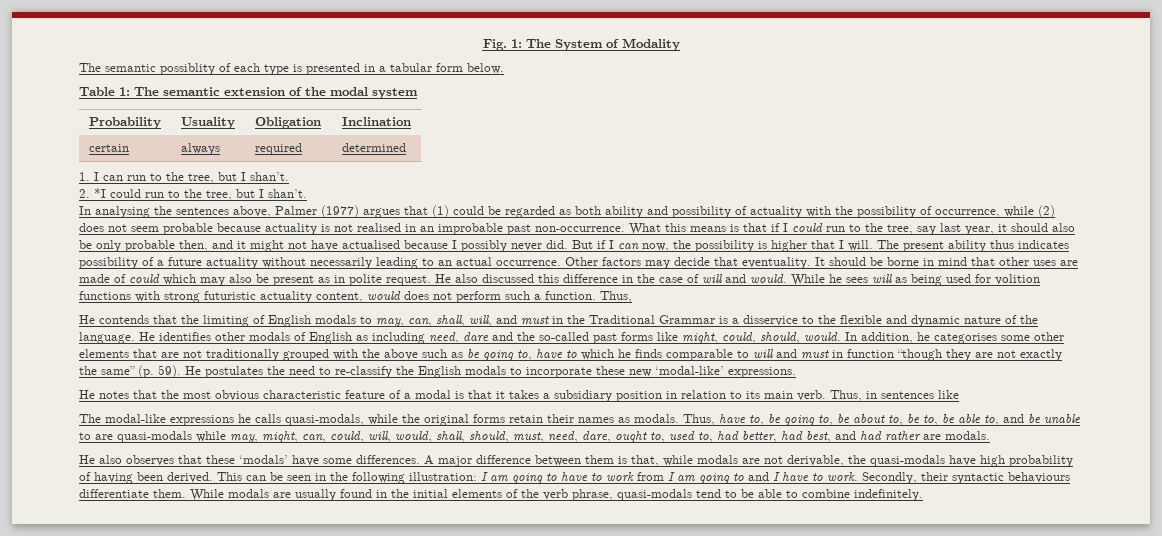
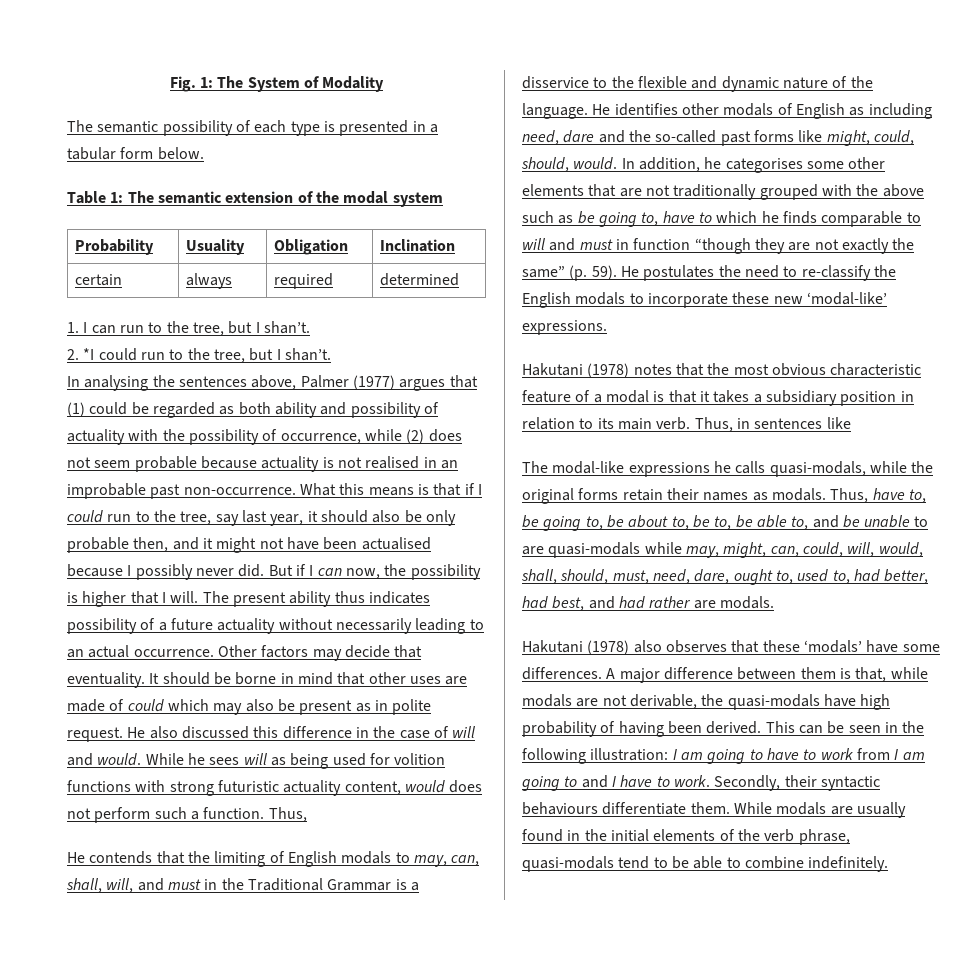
- The semantic possiblity of each type is presented in a tabular form below.
+ The semantic possibility of each type is presented in a tabular form below.
- What this means is that if I could run to the tree, say last year, it should also be only probable then, and it might not have actualised because I possibly never did.
+ What this means is that if I could run to the tree, say last year, it should also be only probable then, and it might not have been actualised because I possibly never did.
- He notes that the most obvious characteristic feature of a modal is that it takes a subsidiary position in relation to its main verb.
+ Hakutani (1978) notes that the most obvious characteristic feature of a modal is that it takes a subsidiary position in relation to its main verb.
- He also observes that these ‘modals’ have some differences.
+ Hakutani (1978) also observes that these ‘modals’ have some differences.

